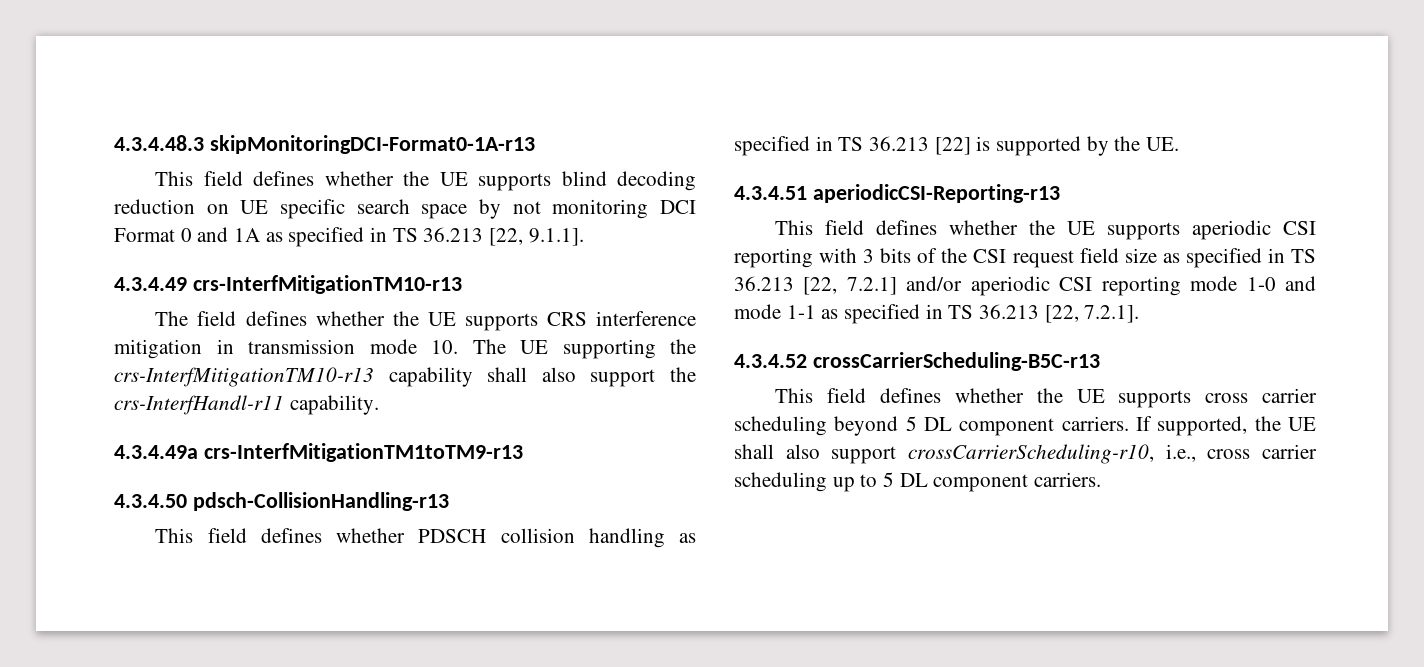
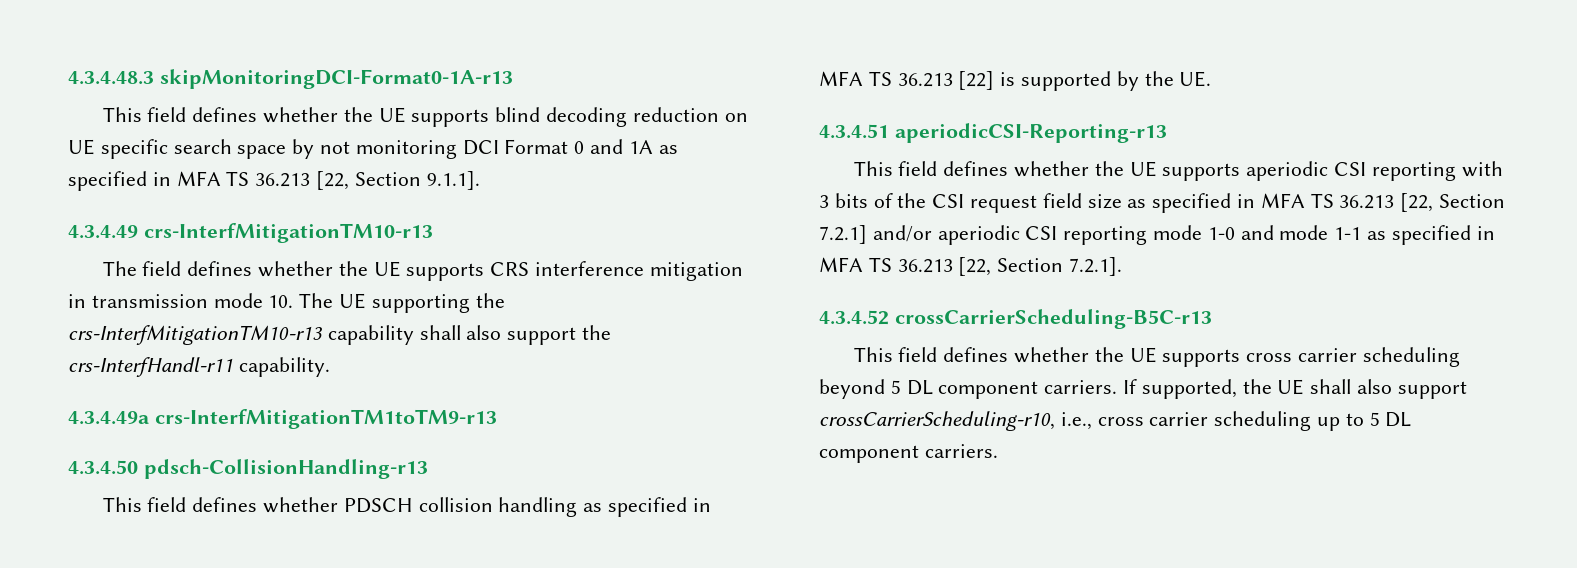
- This field defines whether the UE supports blind decoding reduction on UE specific search space by not monitoring DCI Format 0 and 1A as specified in TS 36.213 [22, 9.1.1].
+ This field defines whether the UE supports blind decoding reduction on UE specific search space by not monitoring DCI Format 0 and 1A as specified in MFA TS 36.213 [22, Section 9.1.1].
- This field defines whether PDSCH collision handling as specified in TS 36.213 [22] is supported by the UE.
+ This field defines whether PDSCH collision handling as specified in MFA TS 36.213 [22] is supported by the UE.
- This field defines whether the UE supports aperiodic CSI reporting with 3 bits of the CSI request field size as specified in TS 36.213 [22, 7.2.1] and/or aperiodic CSI reporting mode 1-0 and mode 1-1 as specified in TS 36.213 [22, 7.2.1].
+ This field defines whether the UE supports aperiodic CSI reporting with 3 bits of the CSI request field size as specified in MFA TS 36.213 [22, Section 7.2.1] and/or aperiodic CSI reporting mode 1-0 and mode 1-1 as specified in MFA TS 36.213 [22, Section 7.2.1].

